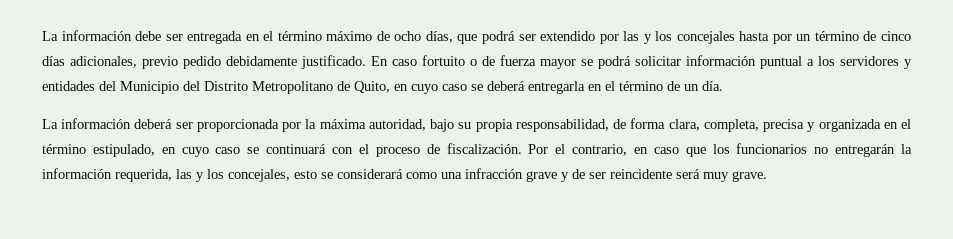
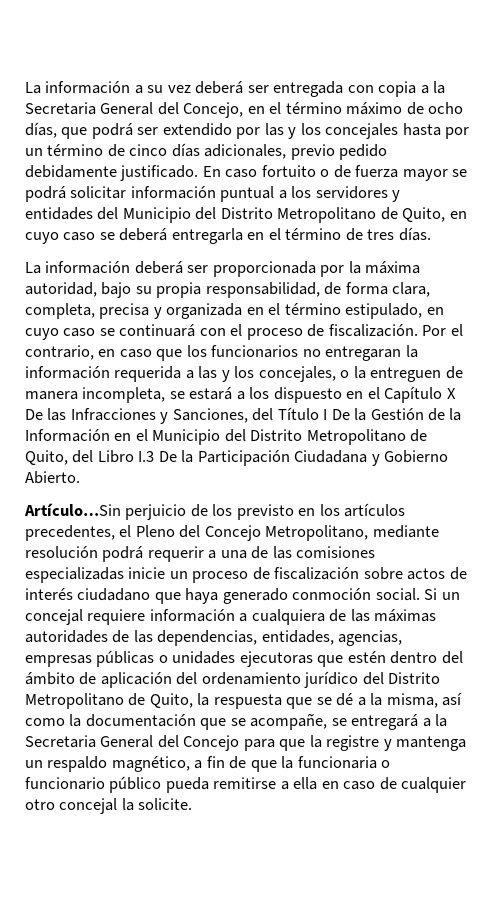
- La información debe ser entregada en el término máximo de ocho días, que podrá ser extendido por las y los concejales hasta por un término de cinco días adicionales, previo pedido debidamente justificado.
+ La información a su vez deberá ser entregada con copia a la Secretaria General del Concejo, en el término máximo de ocho días, que podrá ser extendido por las y los concejales hasta por un término de cinco días adicionales, previo pedido debidamente justificado.
- En caso fortuito o de fuerza mayor se podrá solicitar información puntual a los servidores y entidades del Municipio del Distrito Metropolitano de Quito, en cuyo caso se deberá entregarla en el término de un día.
+ En caso fortuito o de fuerza mayor se podrá solicitar información puntual a los servidores y entidades del Municipio del Distrito Metropolitano de Quito, en cuyo caso se deberá entregarla en el término de tres días.
- Por el contrario, en caso que los funcionarios no entregarán la información requerida, las y los concejales, esto se considerará como una infracción grave y de ser reincidente será muy grave.
+ Por el contrario, en caso que los funcionarios no entregaran la información requerida a las y los concejales, o la entreguen de manera incompleta, se estará a los dispuesto en el Capítulo X De las Infracciones y Sanciones, del Título I De la Gestión de la Información en el Municipio del Distrito Metropolitano de Quito, del Libro I.3 De la Participación Ciudadana y Gobierno Abierto.
+ Artículo…Sin perjuicio de los previsto en los artículos precedentes, el Pleno del Concejo Metropolitano, mediante resolución podrá requerir a una de las comisiones especializadas inicie un proceso de fiscalización sobre actos de interés ciudadano que haya generado conmoción social. Si un concejal requiere información a cualquiera de las máximas autoridades de las dependencias, entidades, agencias, empresas públicas o unidades ejecutoras que estén dentro del ámbito de aplicación del ordenamiento jurídico del Distrito Metropolitano de Quito, la respuesta que se dé a la misma, así como la documentación que se acompañe, se entregará a la Secretaria General del Concejo para que la registre y mantenga un respaldo magnético, a fin de que la funcionaria o funcionario público pueda remitirse a ella en caso de cualquier otro concejal la solicite.

